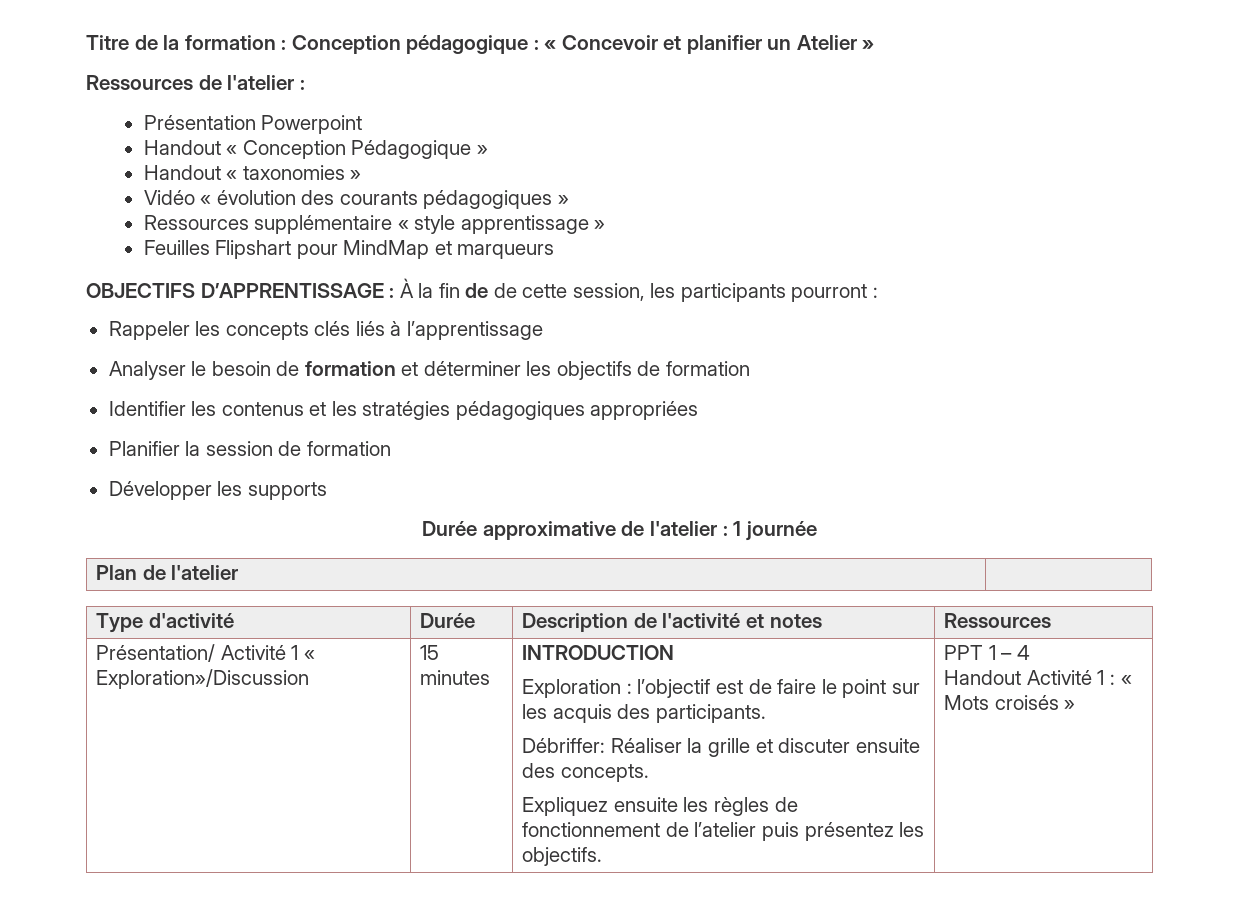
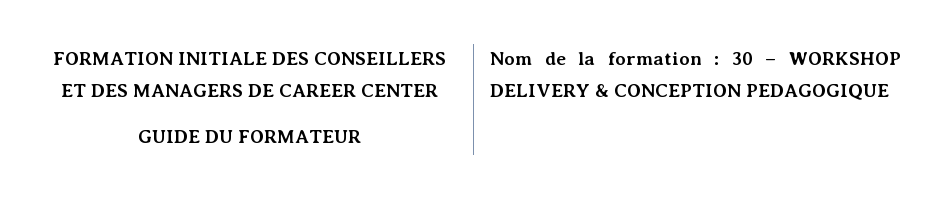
- Titre de la formation : Conception pédagogique : « Concevoir et planifier un Atelier »
- Ressources de l'atelier :
- Présentation Powerpoint
- Handout « Conception Pédagogique »
- Handout « taxonomies »
- Vidéo « évolution des courants pédagogiques »
- Ressources supplémentaire « style apprentissage »
- Feuilles Flipshart pour MindMap et marqueurs
- OBJECTIFS D’APPRENTISSAGE : À la fin de de cette session, les participants pourront :
- Rappeler les concepts clés liés à l’apprentissage
- Analyser le besoin de formation et déterminer les objectifs de formation
- Identifier les contenus et les stratégies pédagogiques appropriées
- Planifier la session de formation
- Développer les supports
- Durée approximative de l'atelier : 1 journée
- Plan de l'atelier |
- Type d'activité | Durée | Description de l'activité et notes | Ressources
- Présentation/ Activité 1 « Exploration»/Discussion | 15 minutes | INTRODUCTION
- Exploration : l’objectif est de faire le point sur les acquis des participants.
- Débriffer: Réaliser la grille et discuter ensuite des concepts.
- Expliquez ensuite les règles de fonctionnement de l’atelier puis présentez les objectifs. | PPT 1 – 4
- Handout Activité 1 : « Mots croisés »
+ FORMATION INITIALE DES CONSEILLERS ET DES MANAGERS DE CAREER CENTER
+ GUIDE DU FORMATEUR
+ Nom de la formation : 30 – WORKSHOP DELIVERY & CONCEPTION PEDAGOGIQUE

